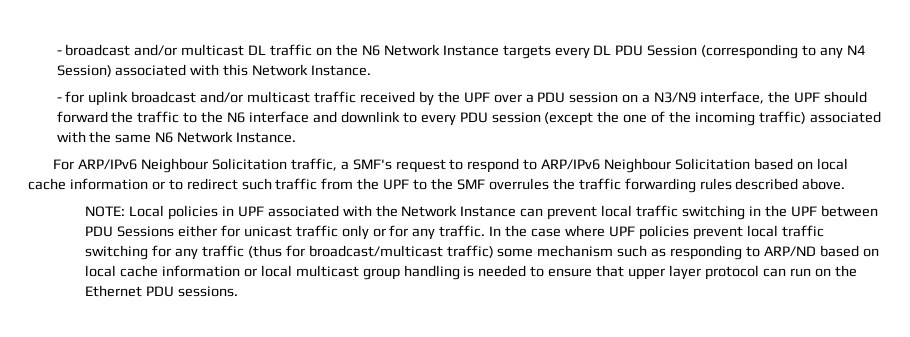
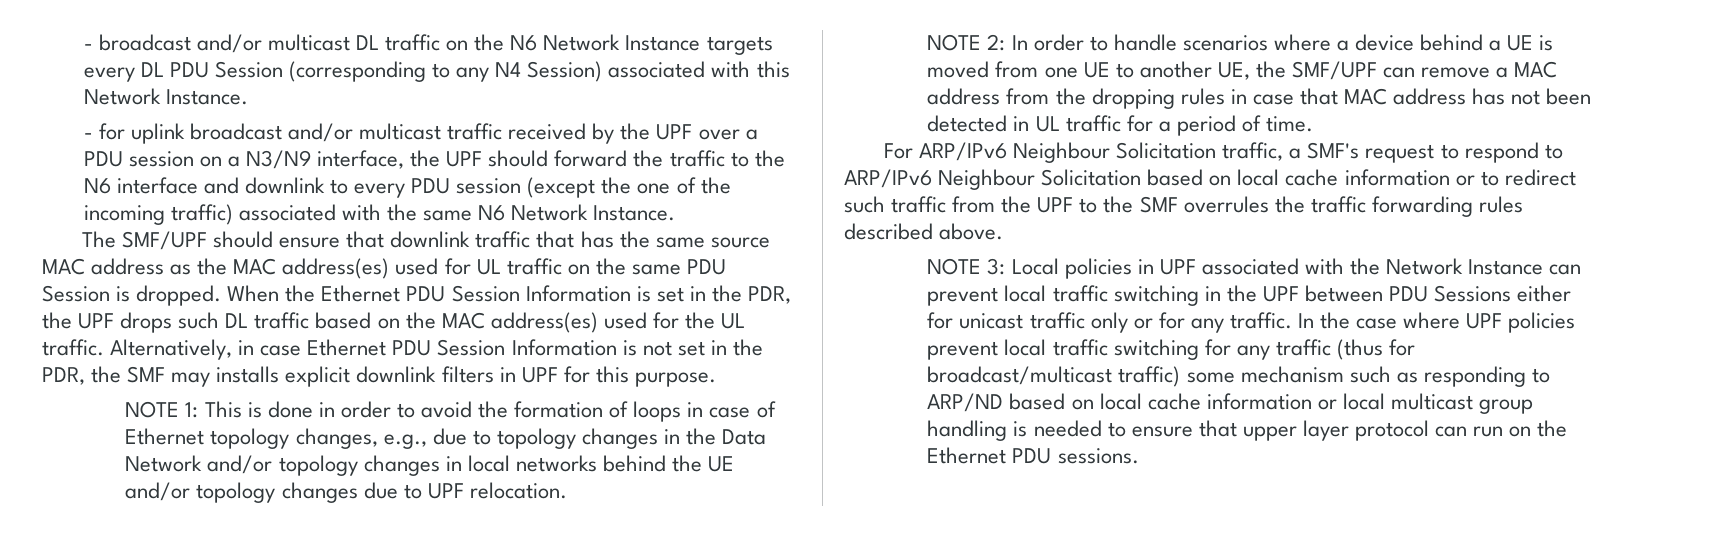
+ The SMF/UPF should ensure that downlink traffic that has the same source MAC address as the MAC address(es) used for UL traffic on the same PDU Session is dropped. When the Ethernet PDU Session Information is set in the PDR, the UPF drops such DL traffic based on the MAC address(es) used for the UL traffic. Alternatively, in case Ethernet PDU Session Information is not set in the PDR, the SMF may installs explicit downlink filters in UPF for this purpose.
+ NOTE 1: This is done in order to avoid the formation of loops in case of Ethernet topology changes, e.g., due to topology changes in the Data Network and/or topology changes in local networks behind the UE and/or topology changes due to UPF relocation.
+ NOTE 2: In order to handle scenarios where a device behind a UE is moved from one UE to another UE, the SMF/UPF can remove a MAC address from the dropping rules in case that MAC address has not been detected in UL traffic for a period of time.
- NOTE: Local policies in UPF associated with the Network Instance can prevent local traffic switching in the UPF between PDU Sessions either for unicast traffic only or for any traffic.
+ NOTE 3: Local policies in UPF associated with the Network Instance can prevent local traffic switching in the UPF between PDU Sessions either for unicast traffic only or for any traffic.

